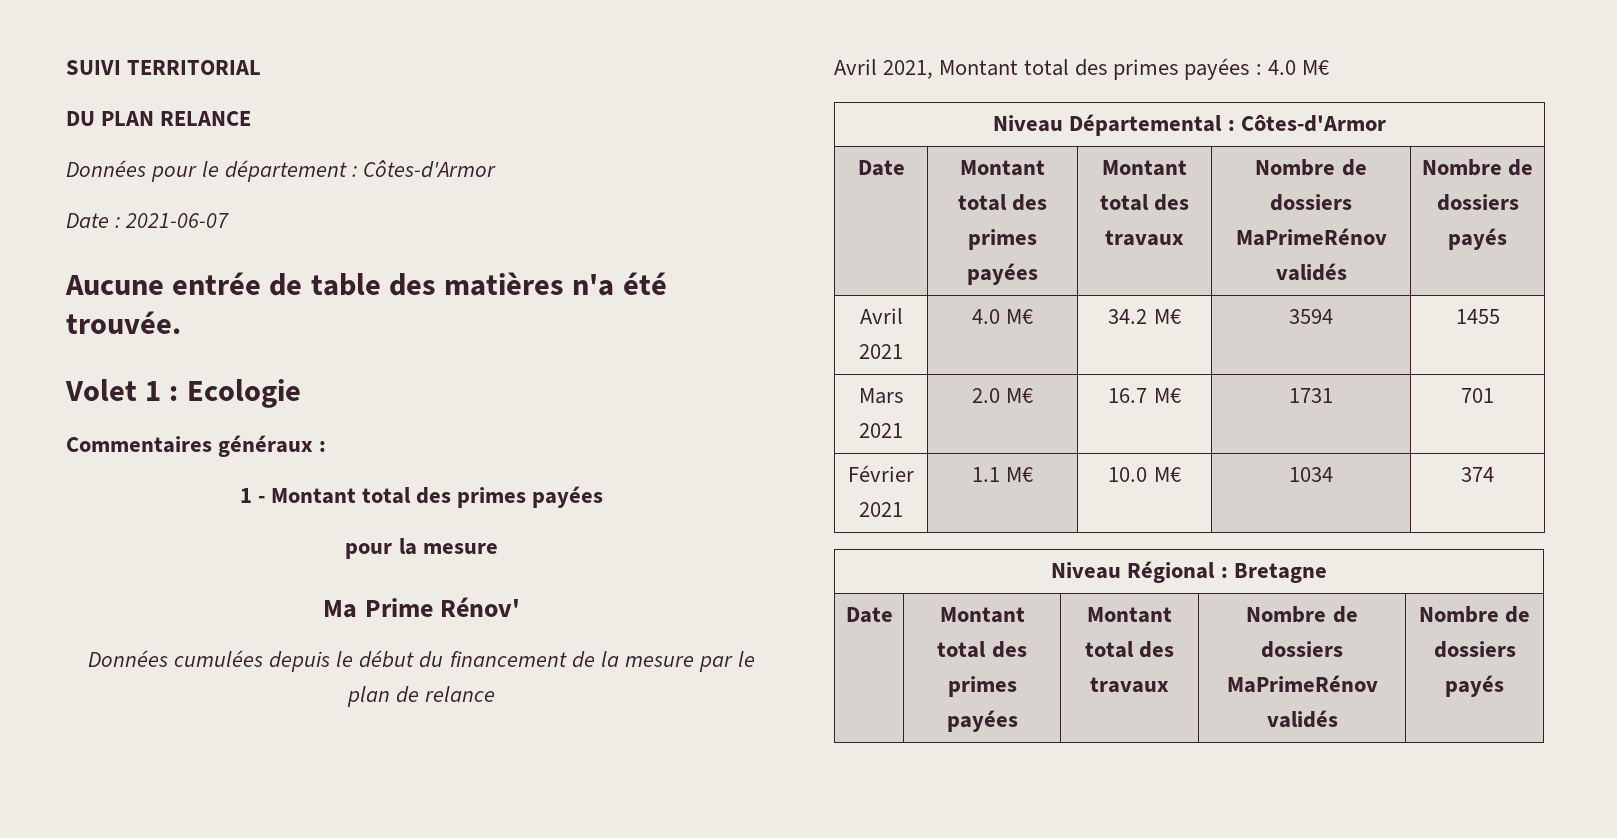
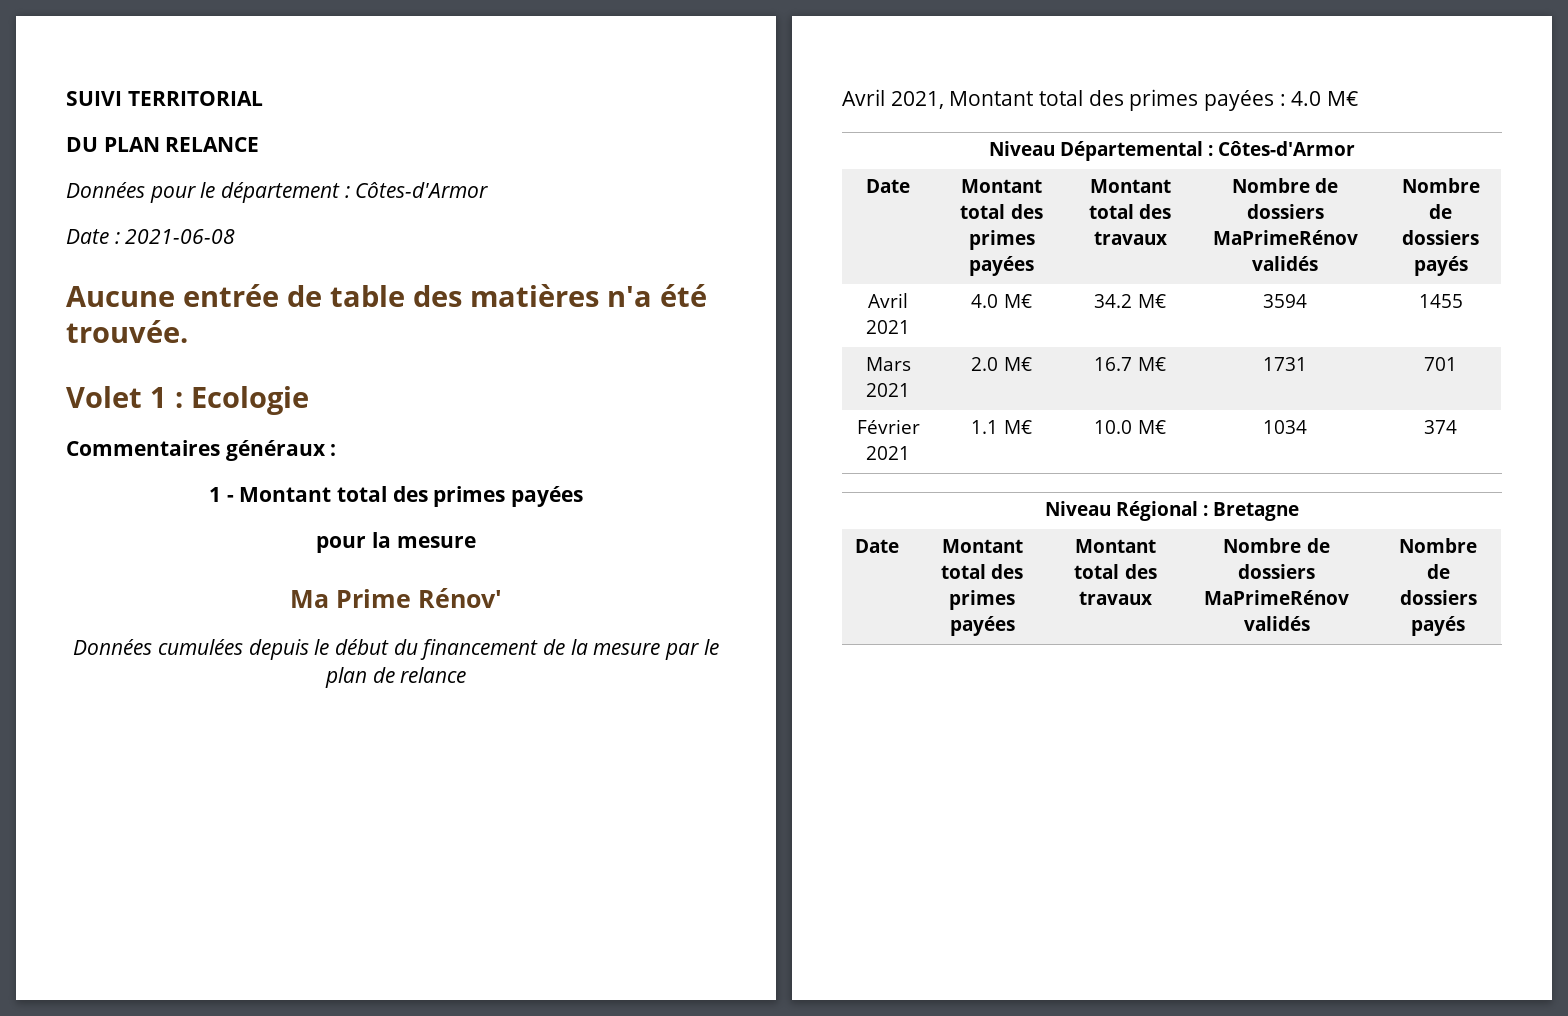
- Date : 2021-06-07
+ Date : 2021-06-08

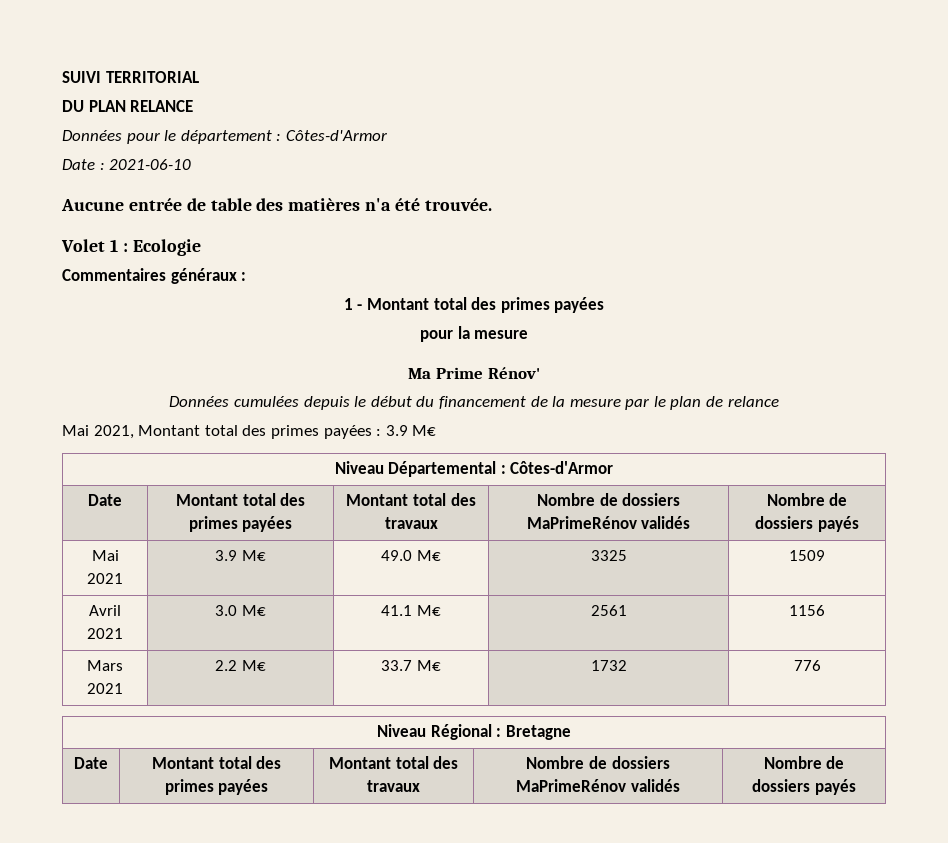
- Date : 2021-06-08
+ Date : 2021-06-10
- Avril 2021, Montant total des primes payées : 4.0 M€
+ Mai 2021, Montant total des primes payées : 3.9 M€
+ Mai 2021 | 3.9 M€ | 49.0 M€ | 3325 | 1509
- Avril 2021 | 4.0 M€ | 34.2 M€ | 3594 | 1455
+ Avril 2021 | 3.0 M€ | 41.1 M€ | 2561 | 1156
- Mars 2021 | 2.0 M€ | 16.7 M€ | 1731 | 701
- Février 2021 | 1.1 M€ | 10.0 M€ | 1034 | 374
+ Mars 2021 | 2.2 M€ | 33.7 M€ | 1732 | 776

